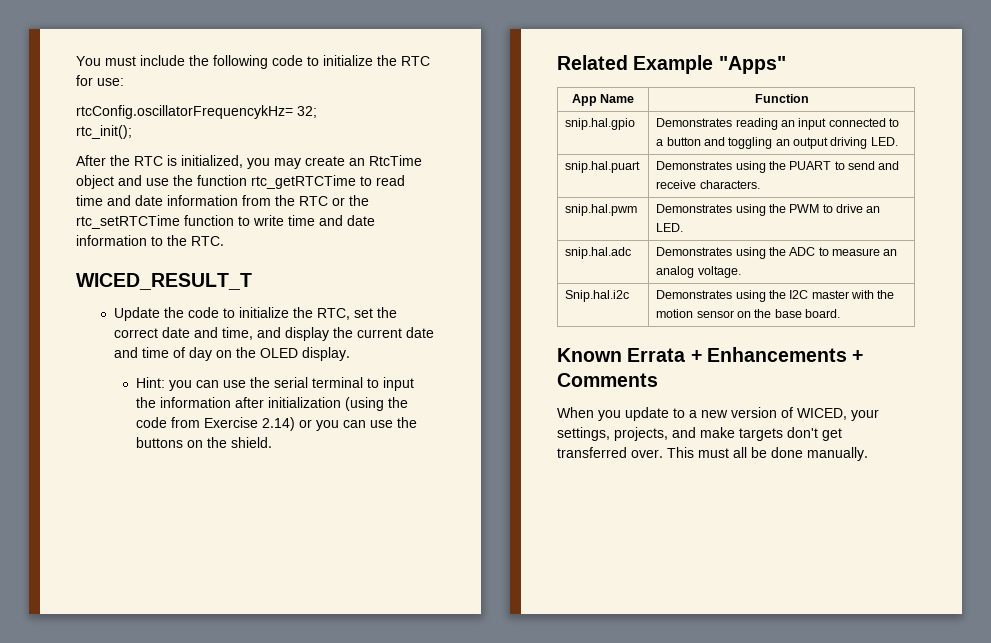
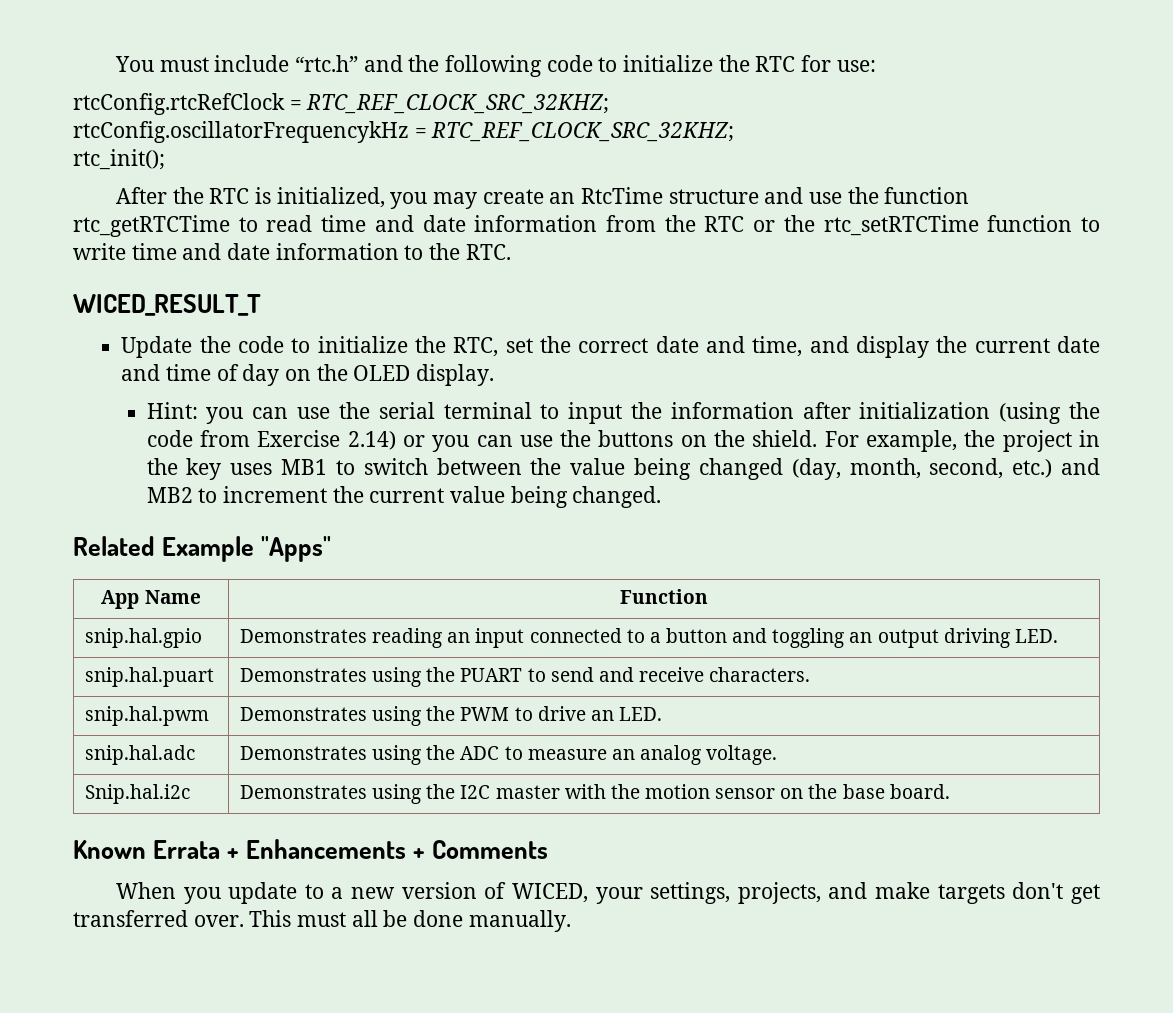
- You must include the following code to initialize the RTC for use:
+ You must include “rtc.h” and the following code to initialize the RTC for use:
- rtcConfig.oscillatorFrequencykHz= 32;
+ rtcConfig.rtcRefClock = RTC_REF_CLOCK_SRC_32KHZ;
+ rtcConfig.oscillatorFrequencykHz = RTC_REF_CLOCK_SRC_32KHZ;
- After the RTC is initialized, you may create an RtcTime object and use the function rtc_getRTCTime to read time and date information from the RTC or the rtc_setRTCTime function to write time and date information to the RTC.
+ After the RTC is initialized, you may create an RtcTime structure and use the function rtc_getRTCTime to read time and date information from the RTC or the rtc_setRTCTime function to write time and date information to the RTC.
+ For example, the project in the key uses MB1 to switch between the value being changed (day, month, second, etc.) and MB2 to increment the current value being changed.

